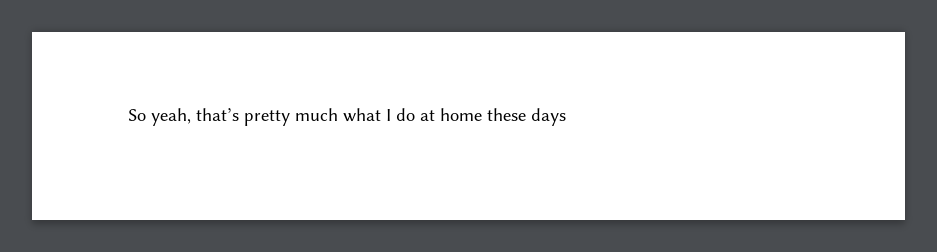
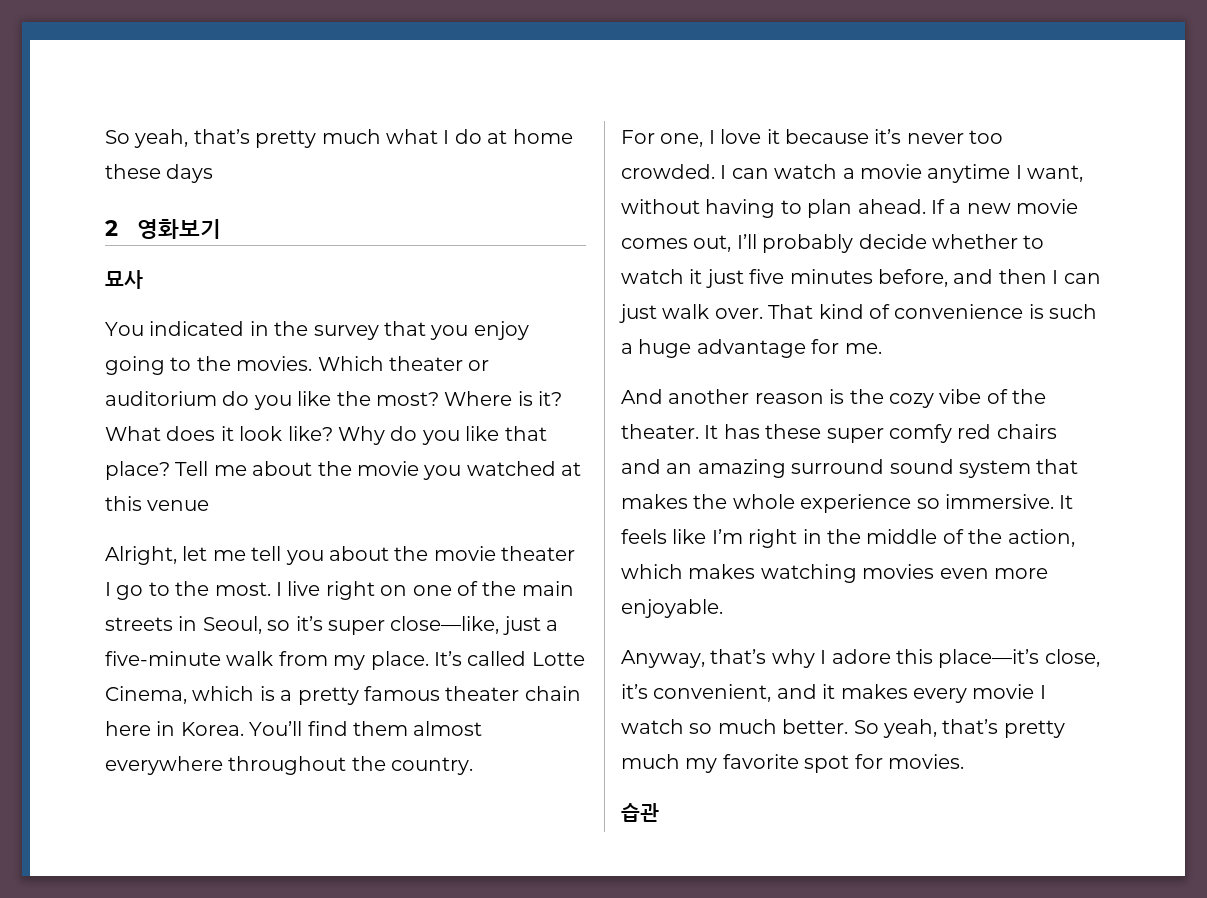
+ 2 영화보기
+ 묘사
+ You indicated in the survey that you enjoy going to the movies. Which theater or auditorium do you like the most? Where is it? What does it look like? Why do you like that place? Tell me about the movie you watched at this venue
+ Alright, let me tell you about the movie theater I go to the most. I live right on one of the main streets in Seoul, so it’s super close—like, just a five-minute walk from my place. It’s called Lotte Cinema, which is a pretty famous theater chain here in Korea. You’ll find them almost everywhere throughout the country.
+ For one, I love it because it’s never too crowded. I can watch a movie anytime I want, without having to plan ahead. If a new movie comes out, I’ll probably decide whether to watch it just five minutes before, and then I can just walk over. That kind of convenience is such a huge advantage for me.
+ And another reason is the cozy vibe of the theater. It has these super comfy red chairs and an amazing surround sound system that makes the whole experience so immersive. It feels like I’m right in the middle of the action, which makes watching movies even more enjoyable.
+ Anyway, that’s why I adore this place—it’s close, it’s convenient, and it makes every movie I watch so much better. So yeah, that’s pretty much my favorite spot for movies.
+ 습관

